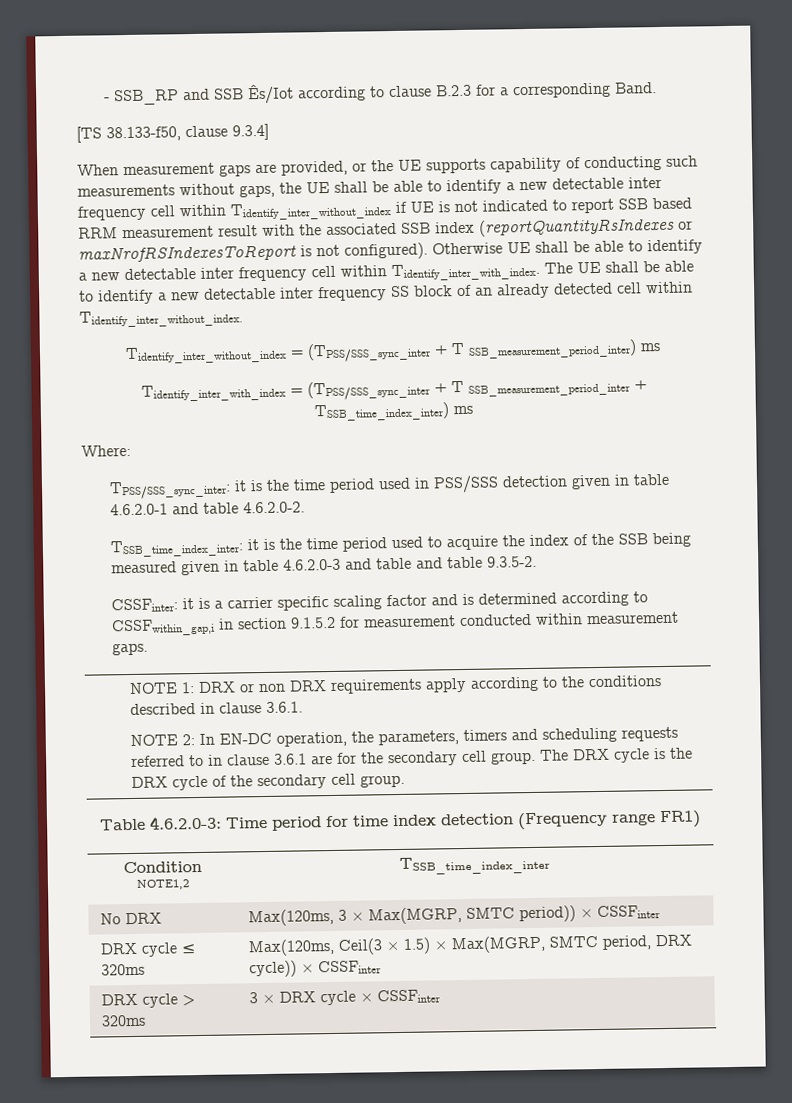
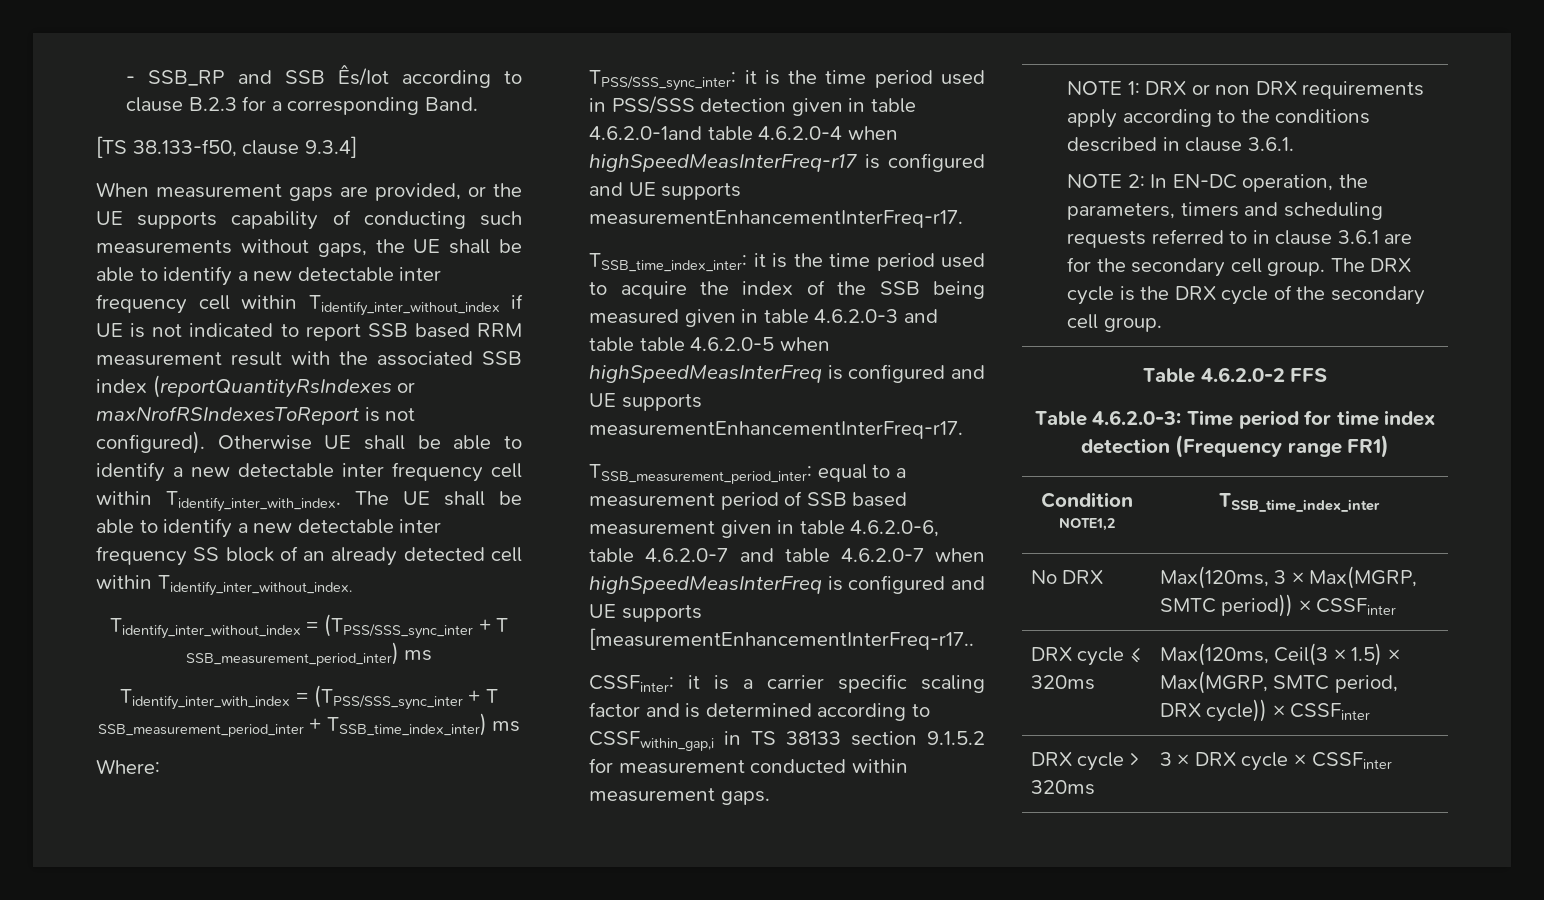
- TPSS/SSS_sync_inter: it is the time period used in PSS/SSS detection given in table 4.6.2.0-1 and table 4.6.2.0-2.
+ TPSS/SSS_sync_inter: it is the time period used in PSS/SSS detection given in table 4.6.2.0-1and table 4.6.2.0-4 when highSpeedMeasInterFreq-r17 is configured and UE supports measurementEnhancementInterFreq-r17.
- TSSB_time_index_inter: it is the time period used to acquire the index of the SSB being measured given in table 4.6.2.0-3 and table and table 9.3.5-2.
+ TSSB_time_index_inter: it is the time period used to acquire the index of the SSB being measured given in table 4.6.2.0-3 and table table 4.6.2.0-5 when highSpeedMeasInterFreq is configured and UE supports measurementEnhancementInterFreq-r17.
+ TSSB_measurement_period_inter: equal to a measurement period of SSB based measurement given in table 4.6.2.0-6, table 4.6.2.0-7 and table 4.6.2.0-7 when highSpeedMeasInterFreq is configured and UE supports [measurementEnhancementInterFreq-r17..
- CSSFinter: it is a carrier specific scaling factor and is determined according to CSSFwithin_gap,i in section 9.1.5.2 for measurement conducted within measurement gaps.
+ CSSFinter: it is a carrier specific scaling factor and is determined according to CSSFwithin_gap,i in TS 38133 section 9.1.5.2 for measurement conducted within measurement gaps.
+ Table 4.6.2.0-2 FFS

